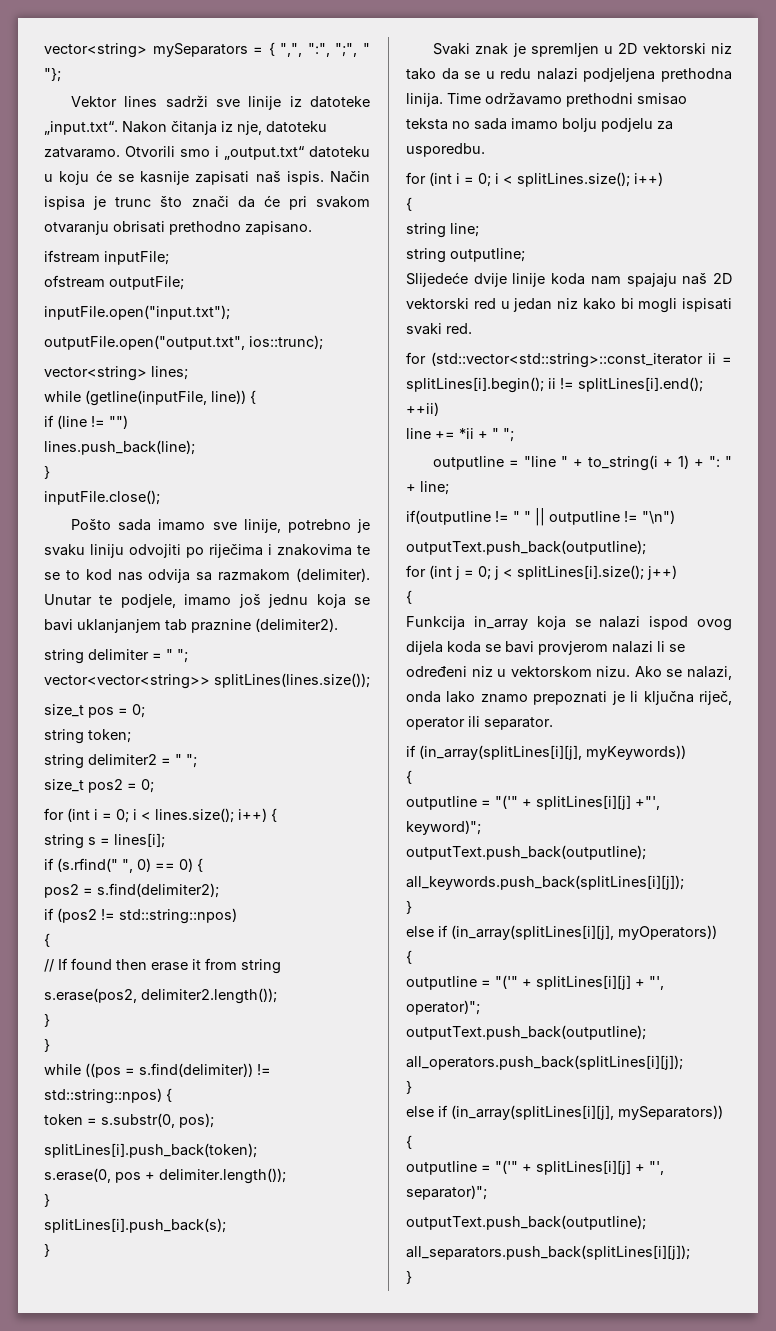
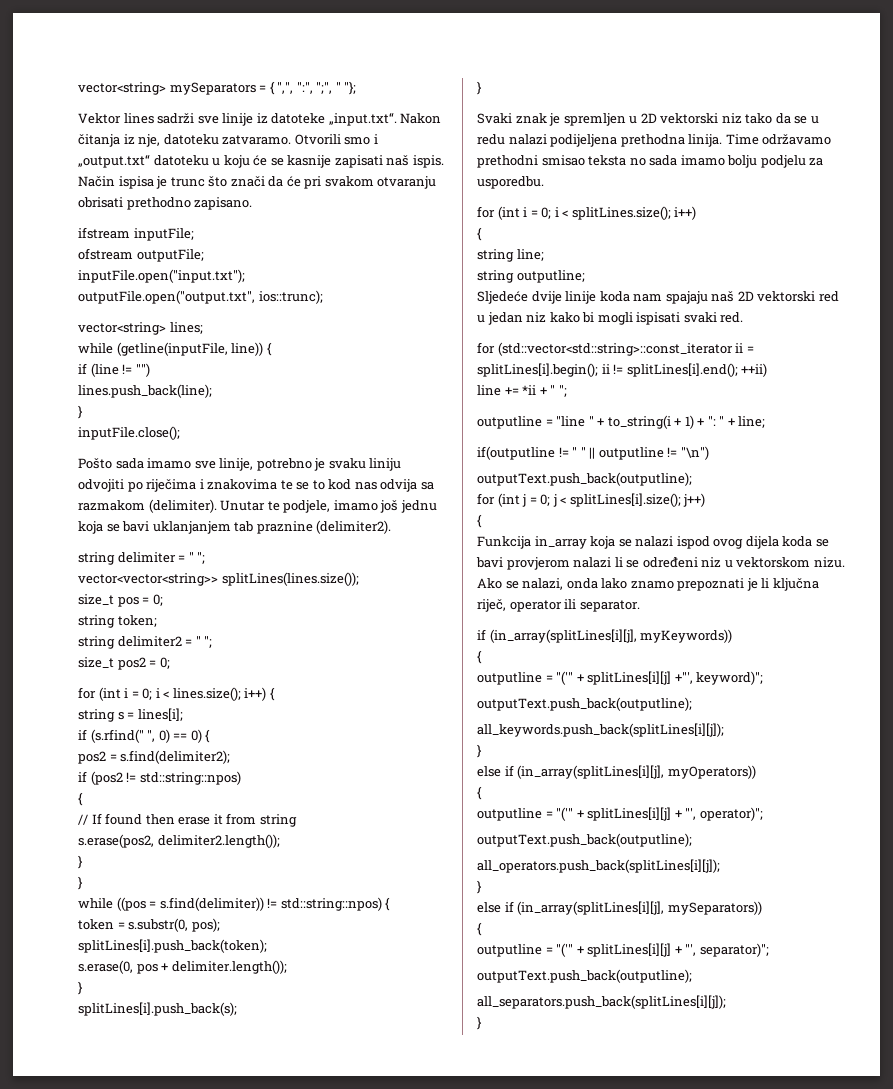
- Svaki znak je spremljen u 2D vektorski niz tako da se u redu nalazi podjeljena prethodna linija.
+ Svaki znak je spremljen u 2D vektorski niz tako da se u redu nalazi podijeljena prethodna linija.
- Slijedeće dvije linije koda nam spajaju naš 2D vektorski red u jedan niz kako bi mogli ispisati svaki red.
+ Sljedeće dvije linije koda nam spajaju naš 2D vektorski red u jedan niz kako bi mogli ispisati svaki red.

